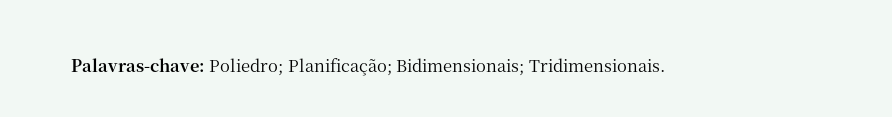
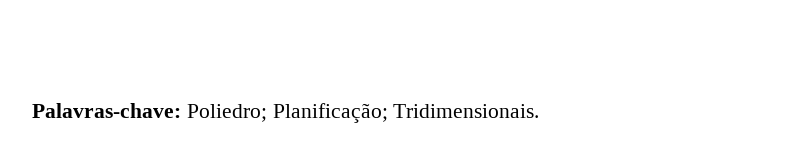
- Palavras-chave: Poliedro; Planificação; Bidimensionais; Tridimensionais.
+ Palavras-chave: Poliedro; Planificação; Tridimensionais.

